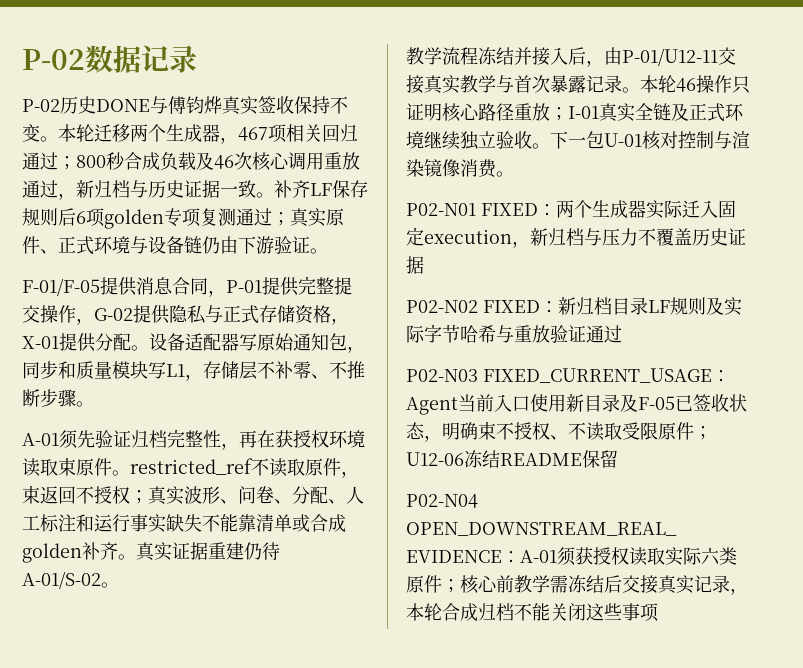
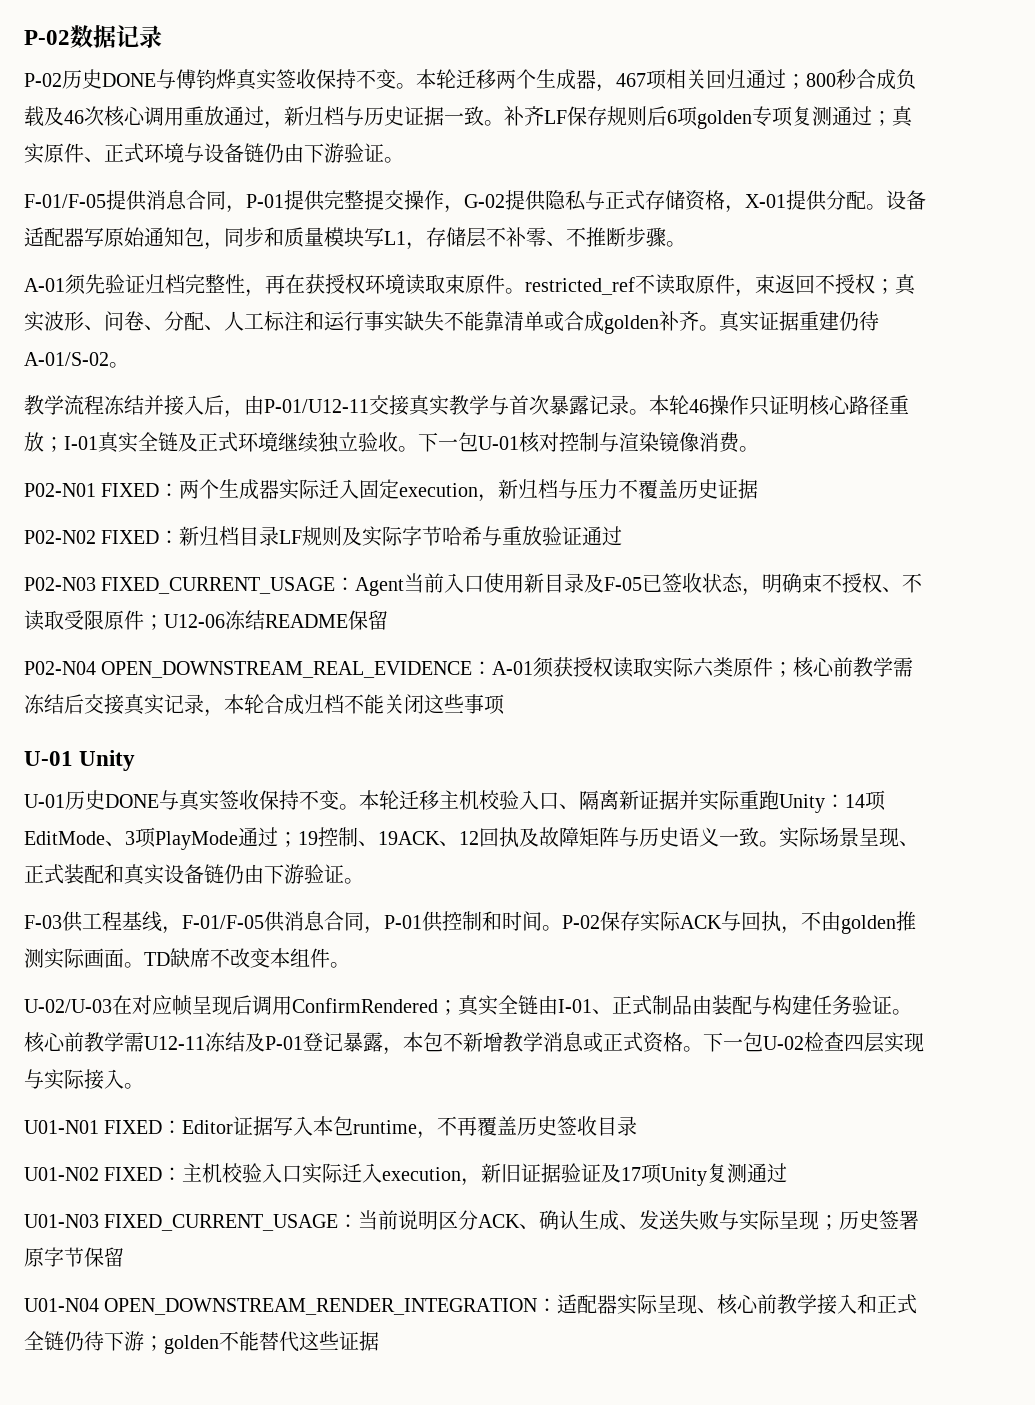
+ U-01 Unity
+ U-01历史DONE与真实签收保持不变。本轮迁移主机校验入口、隔离新证据并实际重跑Unity：14项EditMode、3项PlayMode通过；19控制、19ACK、12回执及故障矩阵与历史语义一致。实际场景呈现、正式装配和真实设备链仍由下游验证。
+ F-03供工程基线，F-01/F-05供消息合同，P-01供控制和时间。P-02保存实际ACK与回执，不由golden推测实际画面。TD缺席不改变本组件。
+ U-02/U-03在对应帧呈现后调用ConfirmRendered；真实全链由I-01、正式制品由装配与构建任务验证。核心前教学需U12-11冻结及P-01登记暴露，本包不新增教学消息或正式资格。下一包U-02检查四层实现与实际接入。
+ U01-N01 FIXED：Editor证据写入本包runtime，不再覆盖历史签收目录
+ U01-N02 FIXED：主机校验入口实际迁入execution，新旧证据验证及17项Unity复测通过
+ U01-N03 FIXED_CURRENT_USAGE：当前说明区分ACK、确认生成、发送失败与实际呈现；历史签署原字节保留
+ U01-N04 OPEN_DOWNSTREAM_RENDER_INTEGRATION：适配器实际呈现、核心前教学接入和正式全链仍待下游；golden不能替代这些证据

